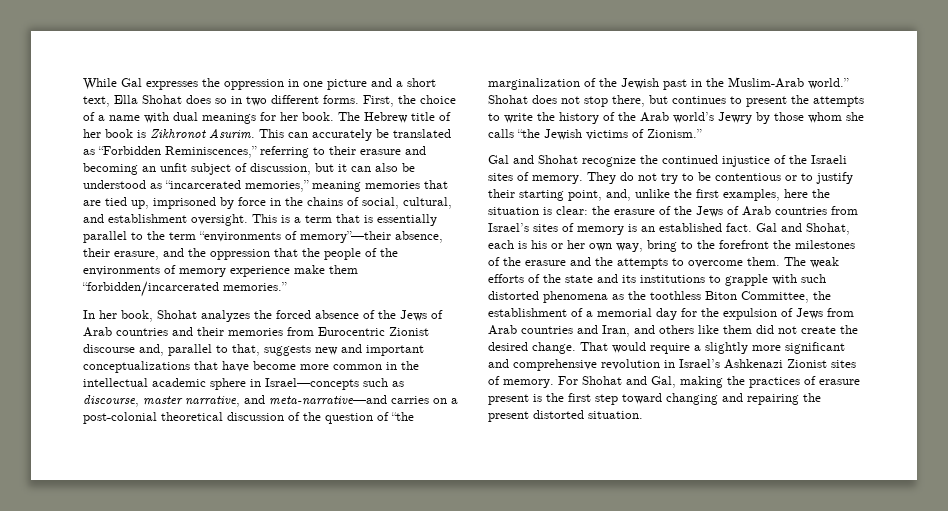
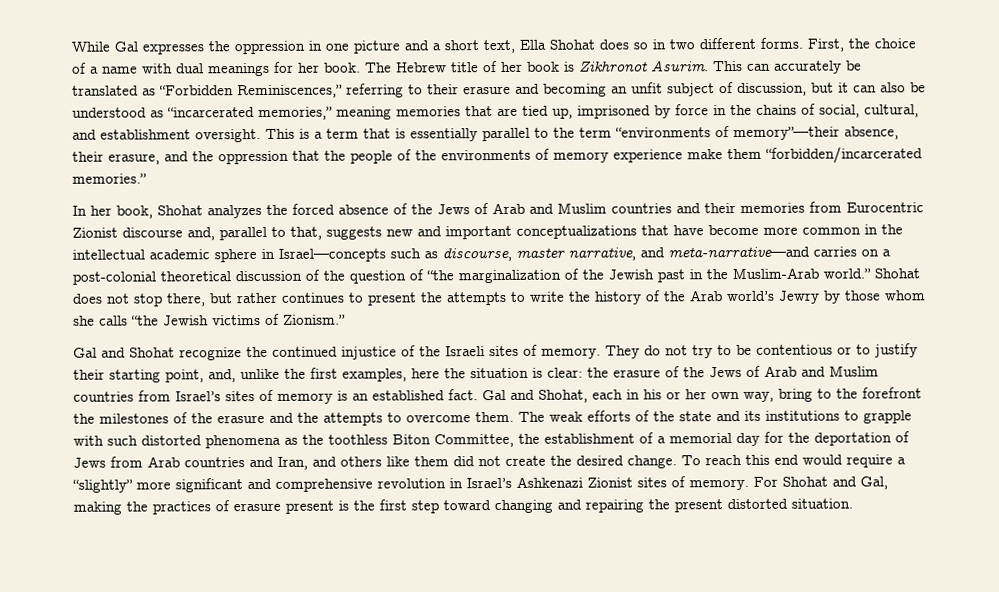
- In her book, Shohat analyzes the forced absence of the Jews of Arab countries and their memories from Eurocentric Zionist discourse and, parallel to that, suggests new and important conceptualizations that have become more common in the intellectual academic sphere in Israel—concepts such as discourse, master narrative, and meta-narrative—and carries on a post-colonial theoretical discussion of the question of “the marginalization of the Jewish past in the Muslim-Arab world.”
+ In her book, Shohat analyzes the forced absence of the Jews of Arab and Muslim countries and their memories from Eurocentric Zionist discourse and, parallel to that, suggests new and important conceptualizations that have become more common in the intellectual academic sphere in Israel—concepts such as discourse, master narrative, and meta-narrative—and carries on a post-colonial theoretical discussion of the question of “the marginalization of the Jewish past in the Muslim-Arab world.”
- Shohat does not stop there, but continues to present the attempts to write the history of the Arab world’s Jewry by those whom she calls “the Jewish victims of Zionism.”
+ Shohat does not stop there, but rather continues to present the attempts to write the history of the Arab world’s Jewry by those whom she calls “the Jewish victims of Zionism.”
- They do not try to be contentious or to justify their starting point, and, unlike the first examples, here the situation is clear: the erasure of the Jews of Arab countries from Israel’s sites of memory is an established fact.
+ They do not try to be contentious or to justify their starting point, and, unlike the first examples, here the situation is clear: the erasure of the Jews of Arab and Muslim countries from Israel’s sites of memory is an established fact.
- Gal and Shohat, each is his or her own way, bring to the forefront the milestones of the erasure and the attempts to overcome them.
+ Gal and Shohat, each in his or her own way, bring to the forefront the milestones of the erasure and the attempts to overcome them.
- The weak efforts of the state and its institutions to grapple with such distorted phenomena as the toothless Biton Committee, the establishment of a memorial day for the expulsion of Jews from Arab countries and Iran, and others like them did not create the desired change.
+ The weak efforts of the state and its institutions to grapple with such distorted phenomena as the toothless Biton Committee, the establishment of a memorial day for the deportation of Jews from Arab countries and Iran, and others like them did not create the desired change.
- That would require a slightly more significant and comprehensive revolution in Israel’s Ashkenazi Zionist sites of memory.
+ To reach this end would require a “slightly” more significant and comprehensive revolution in Israel’s Ashkenazi Zionist sites of memory.

